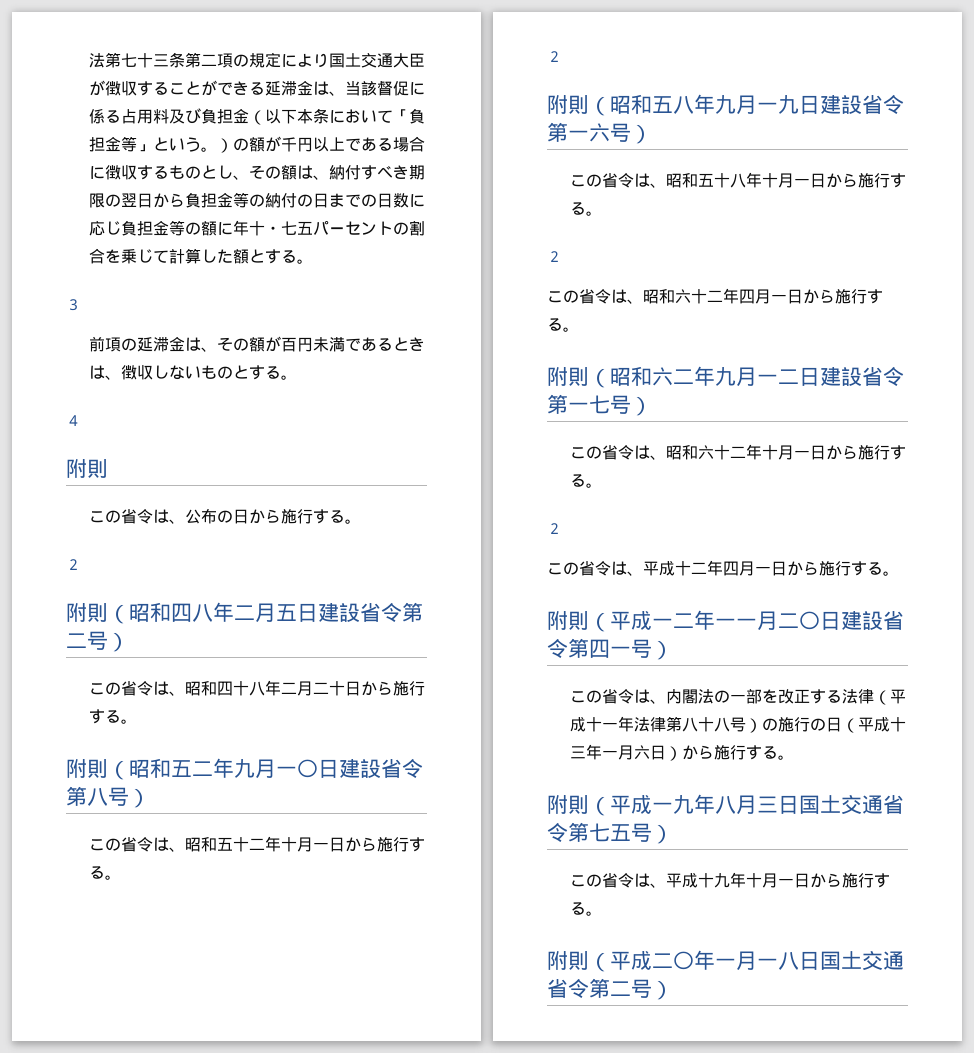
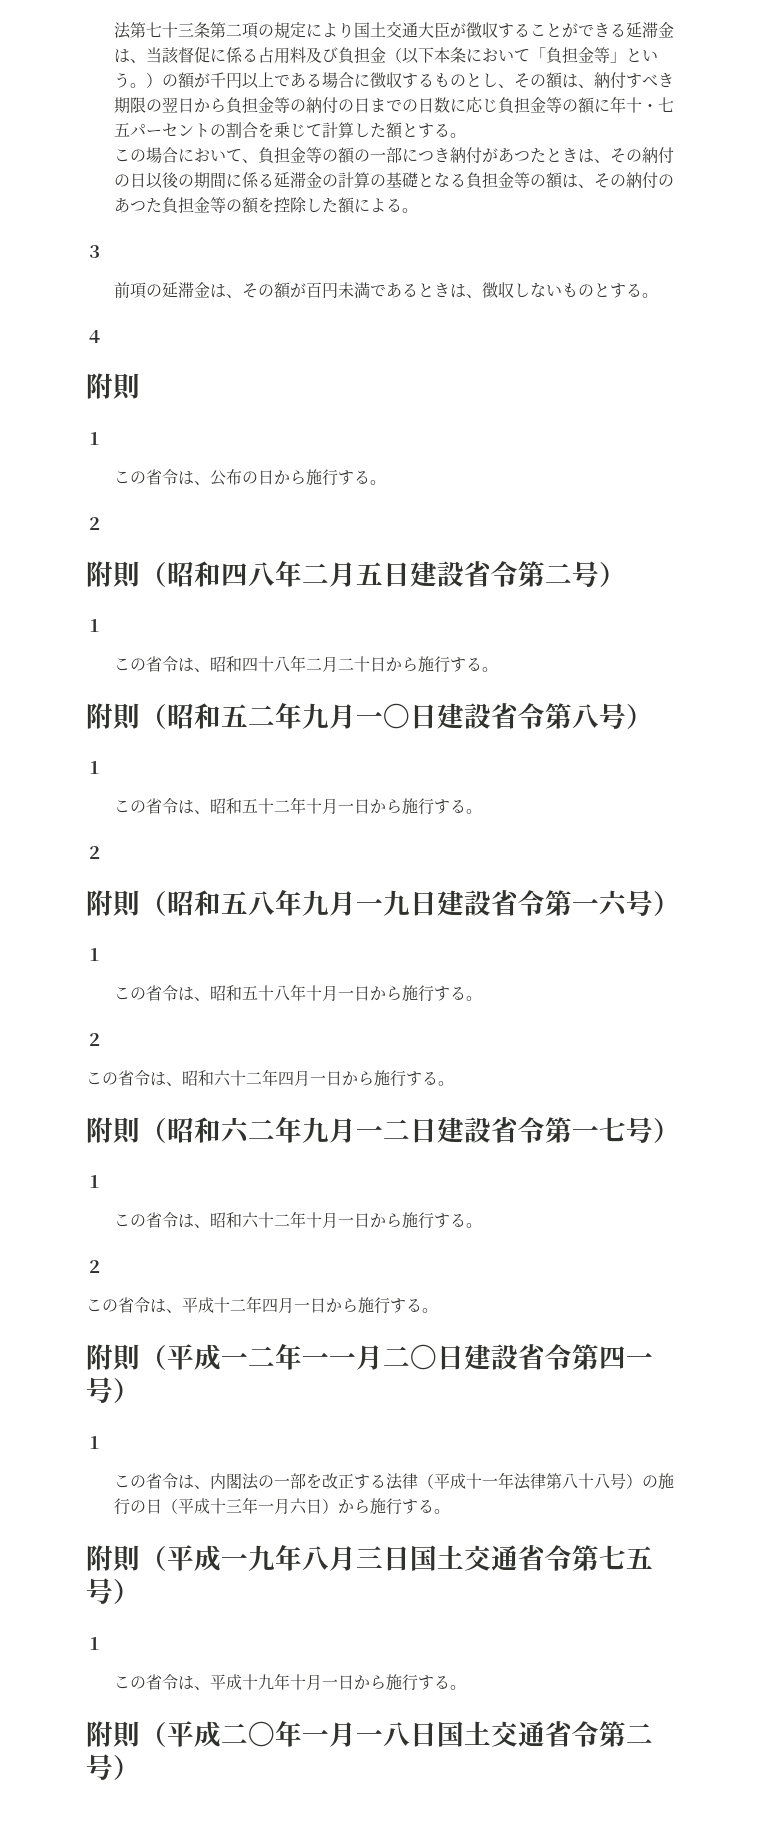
+ この場合において、負担金等の額の一部につき納付があつたときは、その納付の日以後の期間に係る延滞金の計算の基礎となる負担金等の額は、その納付のあつた負担金等の額を控除した額による。
  ４
  附則
+ １
  附則（昭和四八年二月五日建設省令第二号）
+ １
  附則（昭和五二年九月一〇日建設省令第八号）
+ １
  附則（昭和五八年九月一九日建設省令第一六号）
+ １
  附則（昭和六二年九月一二日建設省令第一七号）
+ １
  附則（平成一二年一一月二〇日建設省令第四一号）
+ １
  附則（平成一九年八月三日国土交通省令第七五号）
+ １

